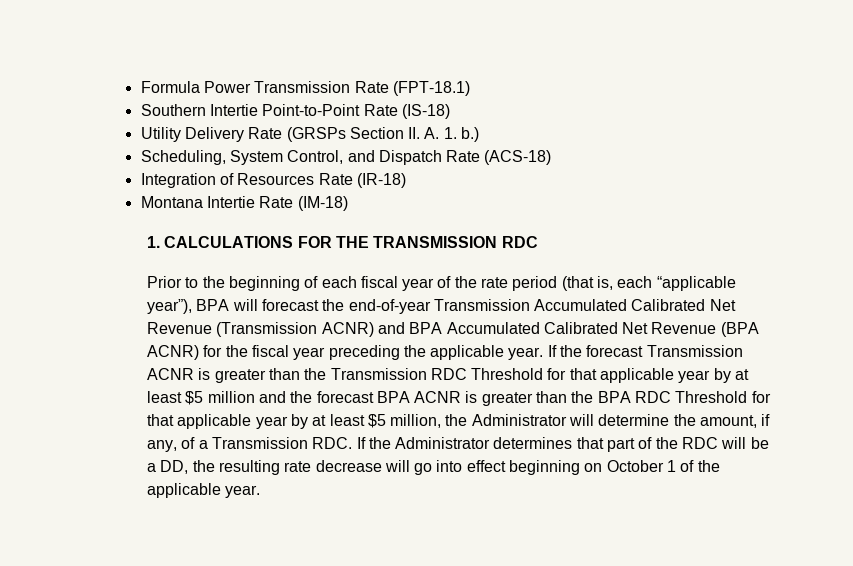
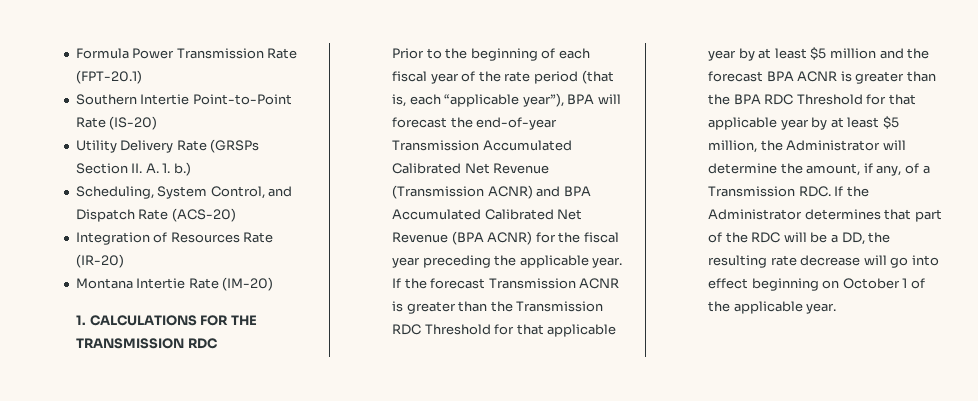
- Formula Power Transmission Rate (FPT-18.1)
+ Formula Power Transmission Rate (FPT-20.1)
- Southern Intertie Point-to-Point Rate (IS-18)
+ Southern Intertie Point-to-Point Rate (IS-20)
- Scheduling, System Control, and Dispatch Rate (ACS-18)
+ Scheduling, System Control, and Dispatch Rate (ACS-20)
- Integration of Resources Rate (IR-18)
+ Integration of Resources Rate (IR-20)
- Montana Intertie Rate (IM-18)
+ Montana Intertie Rate (IM-20)

